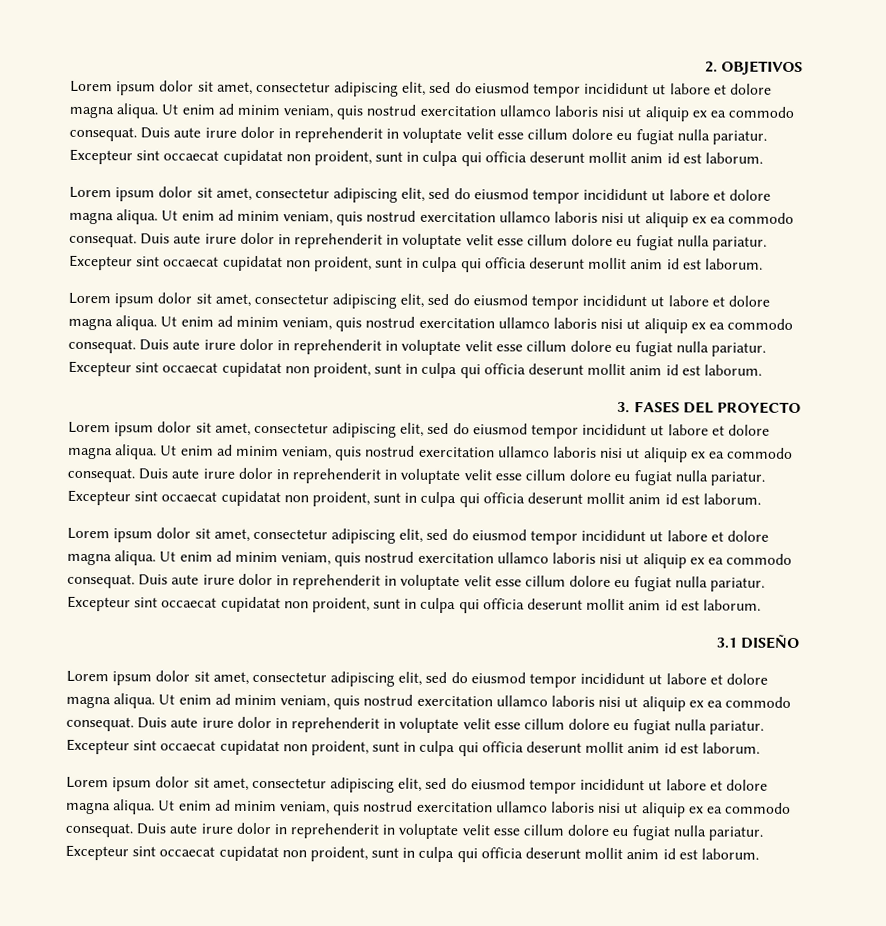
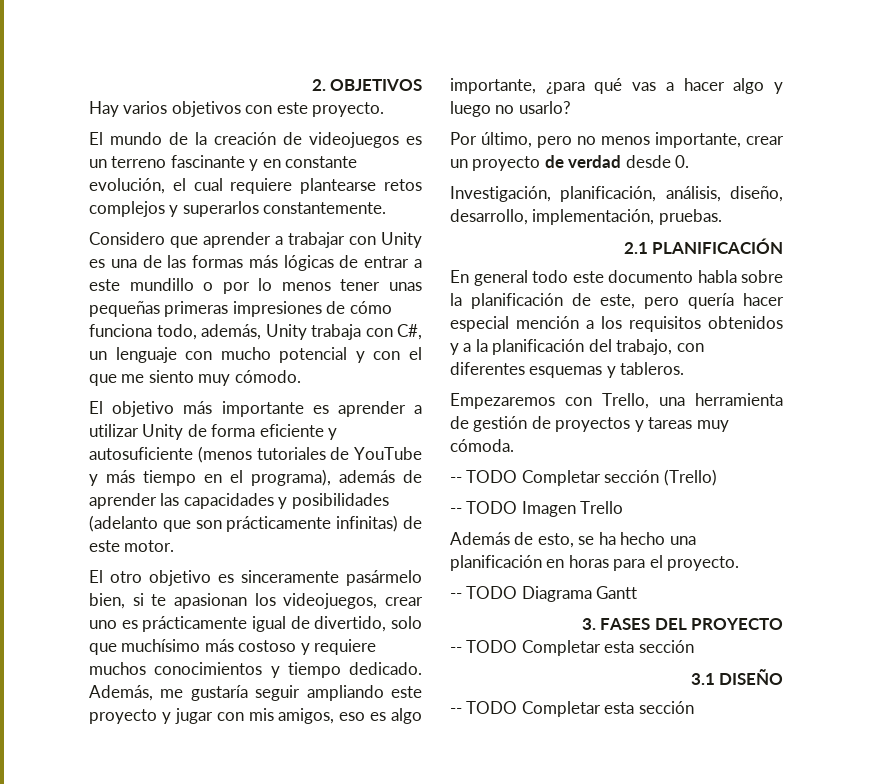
  2. OBJETIVOS
- Lorem ipsum dolor sit amet, consectetur adipiscing elit, sed do eiusmod tempor incididunt ut labore et dolore magna aliqua. Ut enim ad minim veniam, quis nostrud exercitation ullamco laboris nisi ut aliquip ex ea commodo consequat. Duis aute irure dolor in reprehenderit in voluptate velit esse cillum dolore eu fugiat nulla pariatur. Excepteur sint occaecat cupidatat non proident, sunt in culpa qui officia deserunt mollit anim id est laborum.
- Lorem ipsum dolor sit amet, consectetur adipiscing elit, sed do eiusmod tempor incididunt ut labore et dolore magna aliqua. Ut enim ad minim veniam, quis nostrud exercitation ullamco laboris nisi ut aliquip ex ea commodo consequat. Duis aute irure dolor in reprehenderit in voluptate velit esse cillum dolore eu fugiat nulla pariatur. Excepteur sint occaecat cupidatat non proident, sunt in culpa qui officia deserunt mollit anim id est laborum.
- Lorem ipsum dolor sit amet, consectetur adipiscing elit, sed do eiusmod tempor incididunt ut labore et dolore magna aliqua. Ut enim ad minim veniam, quis nostrud exercitation ullamco laboris nisi ut aliquip ex ea commodo consequat. Duis aute irure dolor in reprehenderit in voluptate velit esse cillum dolore eu fugiat nulla pariatur. Excepteur sint occaecat cupidatat non proident, sunt in culpa qui officia deserunt mollit anim id est laborum.
+ Hay varios objetivos con este proyecto.
+ El mundo de la creación de videojuegos es un terreno fascinante y en constante evolución, el cual requiere plantearse retos complejos y superarlos constantemente.
+ Considero que aprender a trabajar con Unity es una de las formas más lógicas de entrar a este mundillo o por lo menos tener unas pequeñas primeras impresiones de cómo funciona todo, además, Unity trabaja con C#, un lenguaje con mucho potencial y con el que me siento muy cómodo.
+ El objetivo más importante es aprender a utilizar Unity de forma eficiente y autosuficiente (menos tutoriales de YouTube y más tiempo en el programa), además de aprender las capacidades y posibilidades (adelanto que son prácticamente infinitas) de este motor.
+ El otro objetivo es sinceramente pasármelo bien, si te apasionan los videojuegos, crear uno es prácticamente igual de divertido, solo que muchísimo más costoso y requiere muchos conocimientos y tiempo dedicado. Además, me gustaría seguir ampliando este proyecto y jugar con mis amigos, eso es algo importante, ¿para qué vas a hacer algo y luego no usarlo?
+ Por último, pero no menos importante, crear un proyecto de verdad desde 0.
+ Investigación, planificación, análisis, diseño, desarrollo, implementación, pruebas.
+ 2.1 PLANIFICACIÓN
+ En general todo este documento habla sobre la planificación de este, pero quería hacer especial mención a los requisitos obtenidos y a la planificación del trabajo, con diferentes esquemas y tableros.
+ Empezaremos con Trello, una herramienta de gestión de proyectos y tareas muy cómoda.
+ -- TODO Completar sección (Trello)
+ -- TODO Imagen Trello
+ Además de esto, se ha hecho una planificación en horas para el proyecto.
+ -- TODO Diagrama Gantt
  3. FASES DEL PROYECTO
- Lorem ipsum dolor sit amet, consectetur adipiscing elit, sed do eiusmod tempor incididunt ut labore et dolore magna aliqua. Ut enim ad minim veniam, quis nostrud exercitation ullamco laboris nisi ut aliquip ex ea commodo consequat. Duis aute irure dolor in reprehenderit in voluptate velit esse cillum dolore eu fugiat nulla pariatur. Excepteur sint occaecat cupidatat non proident, sunt in culpa qui officia deserunt mollit anim id est laborum.
- Lorem ipsum dolor sit amet, consectetur adipiscing elit, sed do eiusmod tempor incididunt ut labore et dolore magna aliqua. Ut enim ad minim veniam, quis nostrud exercitation ullamco laboris nisi ut aliquip ex ea commodo consequat. Duis aute irure dolor in reprehenderit in voluptate velit esse cillum dolore eu fugiat nulla pariatur. Excepteur sint occaecat cupidatat non proident, sunt in culpa qui officia deserunt mollit anim id est laborum.
+ -- TODO Completar esta sección
  3.1 DISEÑO
- Lorem ipsum dolor sit amet, consectetur adipiscing elit, sed do eiusmod tempor incididunt ut labore et dolore magna aliqua. Ut enim ad minim veniam, quis nostrud exercitation ullamco laboris nisi ut aliquip ex ea commodo consequat. Duis aute irure dolor in reprehenderit in voluptate velit esse cillum dolore eu fugiat nulla pariatur. Excepteur sint occaecat cupidatat non proident, sunt in culpa qui officia deserunt mollit anim id est laborum.
- Lorem ipsum dolor sit amet, consectetur adipiscing elit, sed do eiusmod tempor incididunt ut labore et dolore magna aliqua. Ut enim ad minim veniam, quis nostrud exercitation ullamco laboris nisi ut aliquip ex ea commodo consequat. Duis aute irure dolor in reprehenderit in voluptate velit esse cillum dolore eu fugiat nulla pariatur. Excepteur sint occaecat cupidatat non proident, sunt in culpa qui officia deserunt mollit anim id est laborum.
+ -- TODO Completar esta sección

